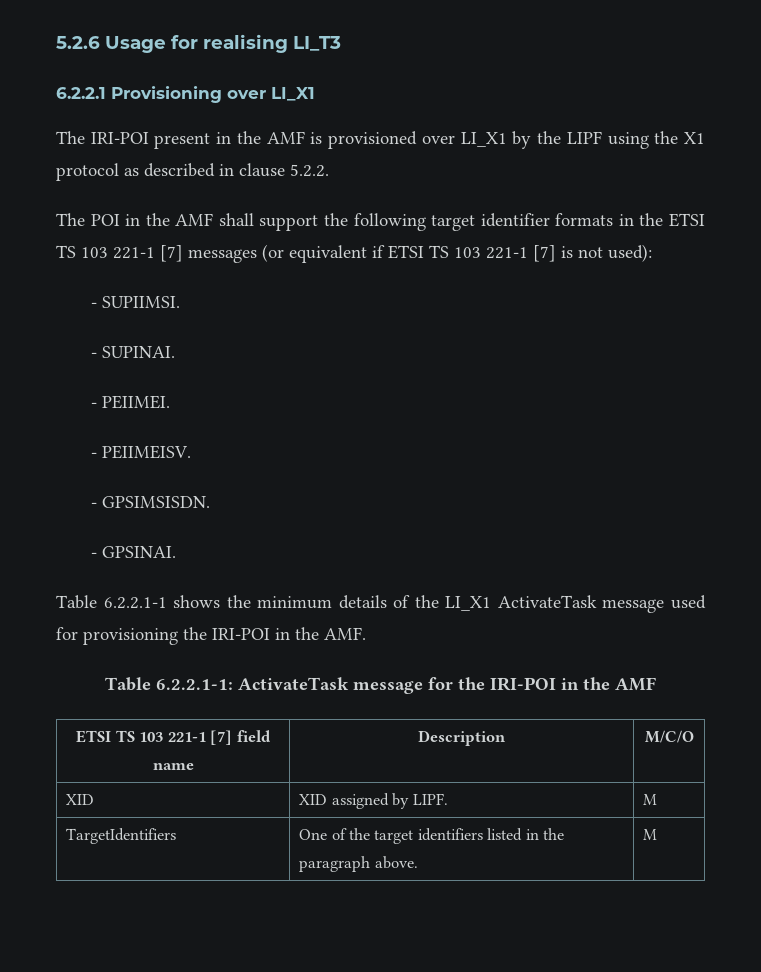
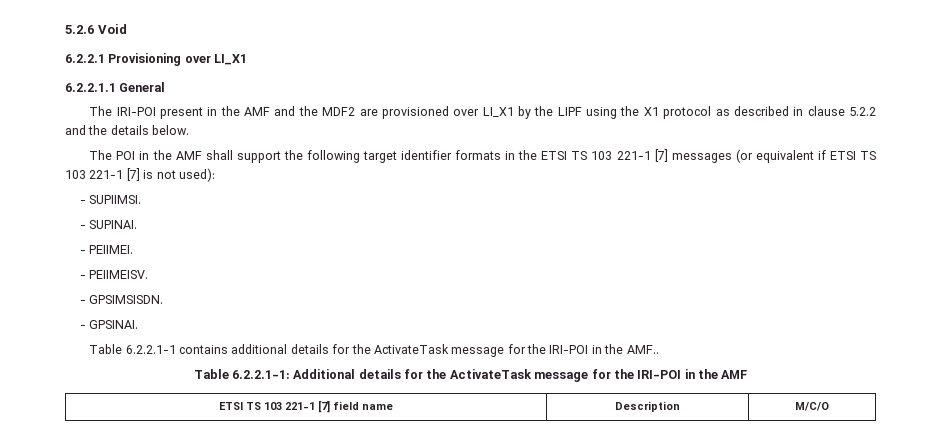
- 5.2.6 Usage for realising LI_T3
+ 5.2.6 Void
+ 6.2.2.1.1 General
- The IRI-POI present in the AMF is provisioned over LI_X1 by the LIPF using the X1 protocol as described in clause 5.2.2.
+ The IRI-POI present in the AMF and the MDF2 are provisioned over LI_X1 by the LIPF using the X1 protocol as described in clause 5.2.2 and the details below.
- Table 6.2.2.1-1 shows the minimum details of the LI_X1 ActivateTask message used for provisioning the IRI-POI in the AMF.
+ Table 6.2.2.1-1 contains additional details for the ActivateTask message for the IRI-POI in the AMF..
- Table 6.2.2.1-1: ActivateTask message for the IRI-POI in the AMF
+ Table 6.2.2.1-1: Additional details for the ActivateTask message for the IRI-POI in the AMF
- XID | XID assigned by LIPF. | M
- TargetIdentifiers | One of the target identifiers listed in the paragraph above. | M

